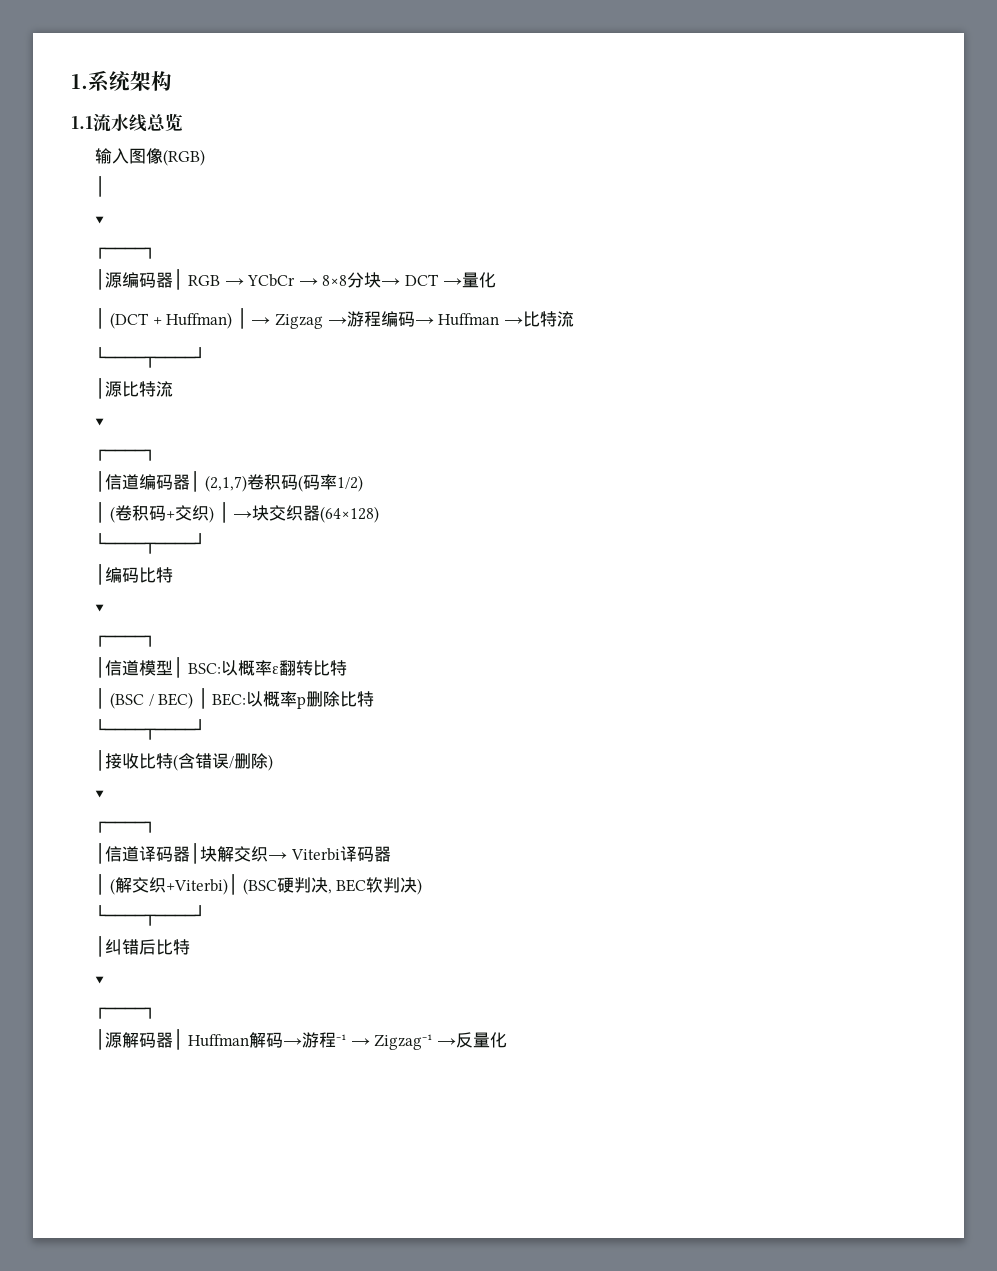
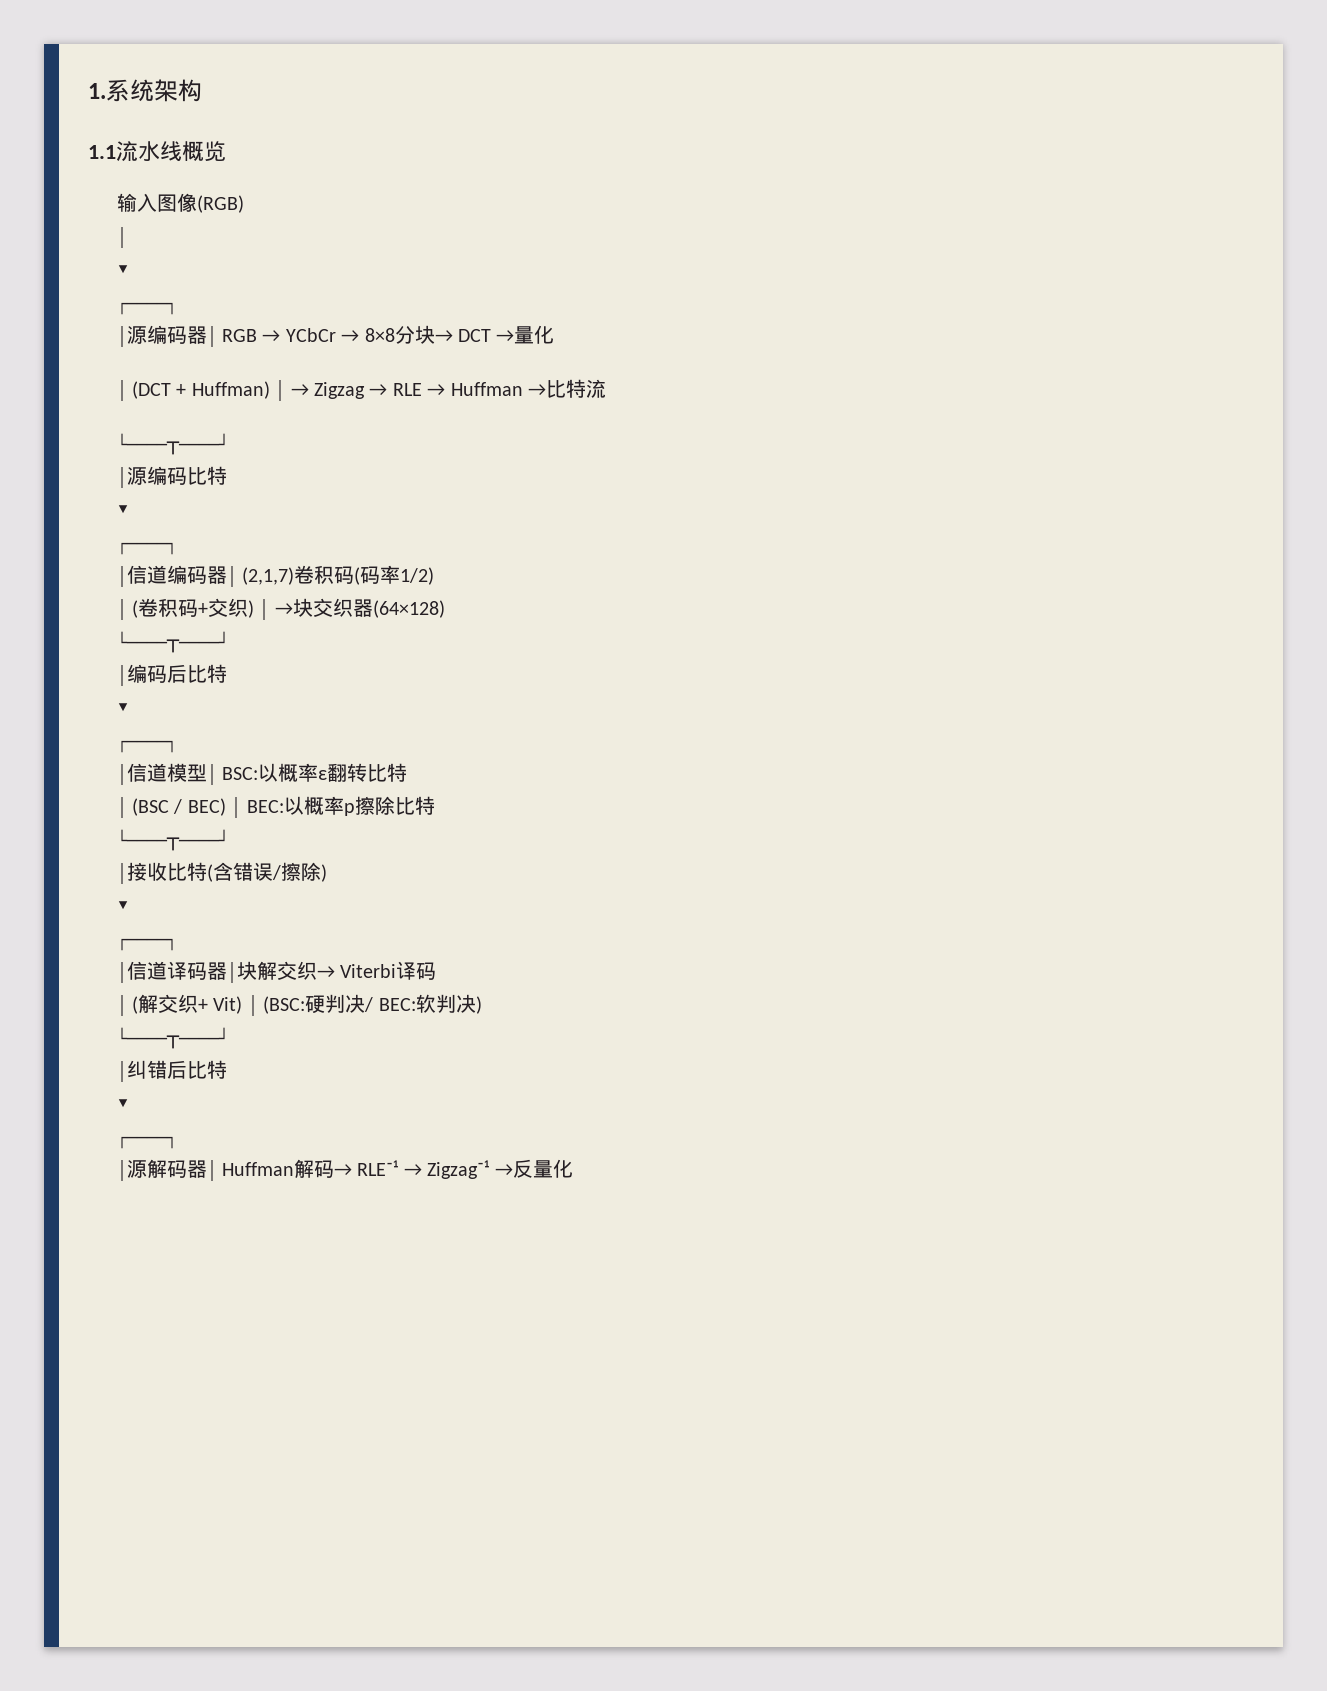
- 1.1流水线总览
+ 1.1流水线概览
- │ (DCT + Huffman) │ → Zigzag →游程编码→ Huffman →比特流
+ │ (DCT + Huffman) │ → Zigzag → RLE → Huffman →比特流
- │源比特流
+ │源编码比特
- │编码比特
+ │编码后比特
- │ (BSC / BEC) │ BEC:以概率p删除比特
+ │ (BSC / BEC) │ BEC:以概率p擦除比特
- │接收比特(含错误/删除)
+ │接收比特(含错误/擦除)
- │信道译码器│块解交织→ Viterbi译码器
+ │信道译码器│块解交织→ Viterbi译码
- │ (解交织+Viterbi)│ (BSC硬判决, BEC软判决)
+ │ (解交织+ Vit) │ (BSC:硬判决/ BEC:软判决)
- │源解码器│ Huffman解码→游程⁻¹ → Zigzag⁻¹ →反量化
+ │源解码器│ Huffman解码→ RLE⁻¹ → Zigzag⁻¹ →反量化

